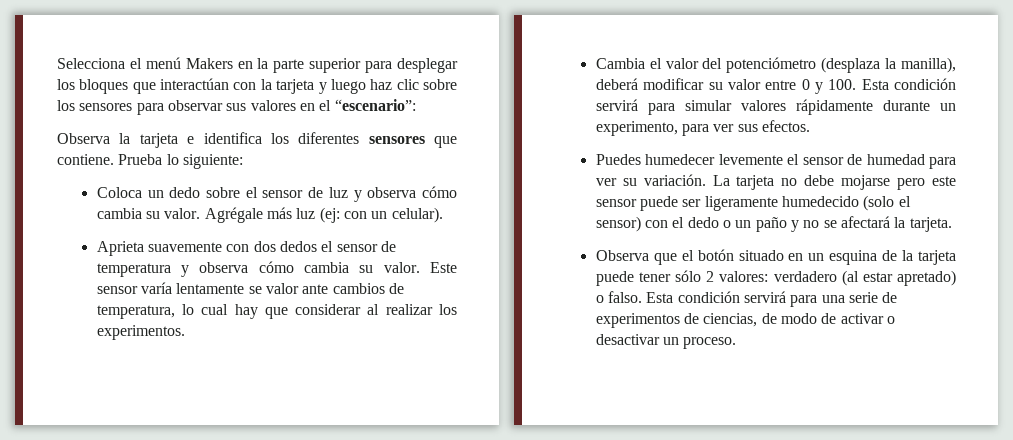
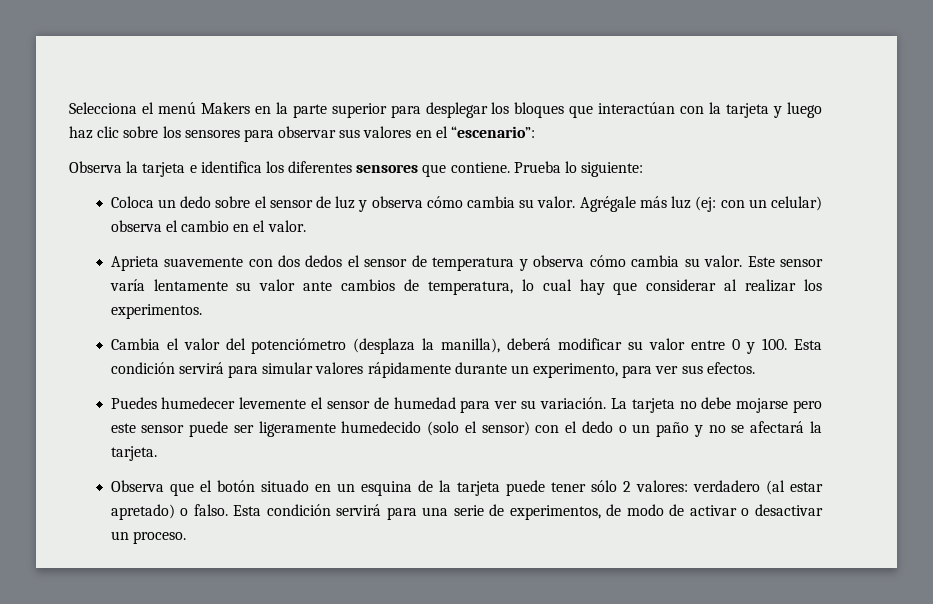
- Agrégale más luz (ej: con un celular).
+ Agrégale más luz (ej: con un celular) observa el cambio en el valor.
- Este sensor varía lentamente se valor ante cambios de temperatura, lo cual hay que considerar al realizar los experimentos.
+ Este sensor varía lentamente su valor ante cambios de temperatura, lo cual hay que considerar al realizar los experimentos.
- Esta condición servirá para una serie de experimentos de ciencias, de modo de activar o desactivar un proceso.
+ Esta condición servirá para una serie de experimentos, de modo de activar o desactivar un proceso.

